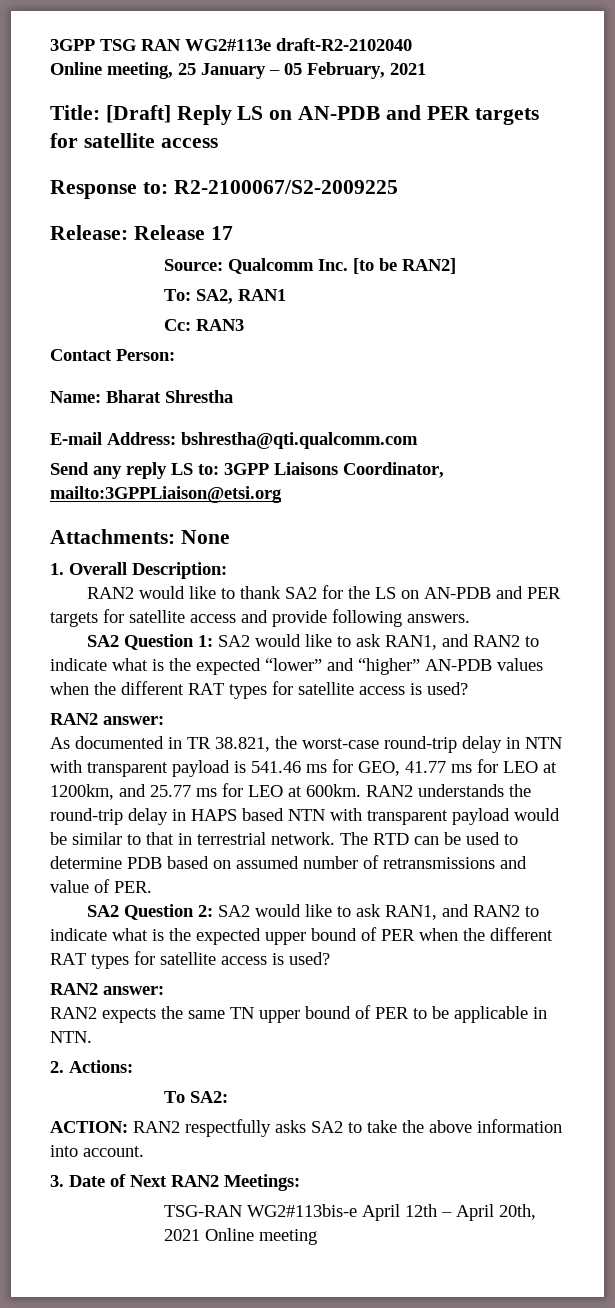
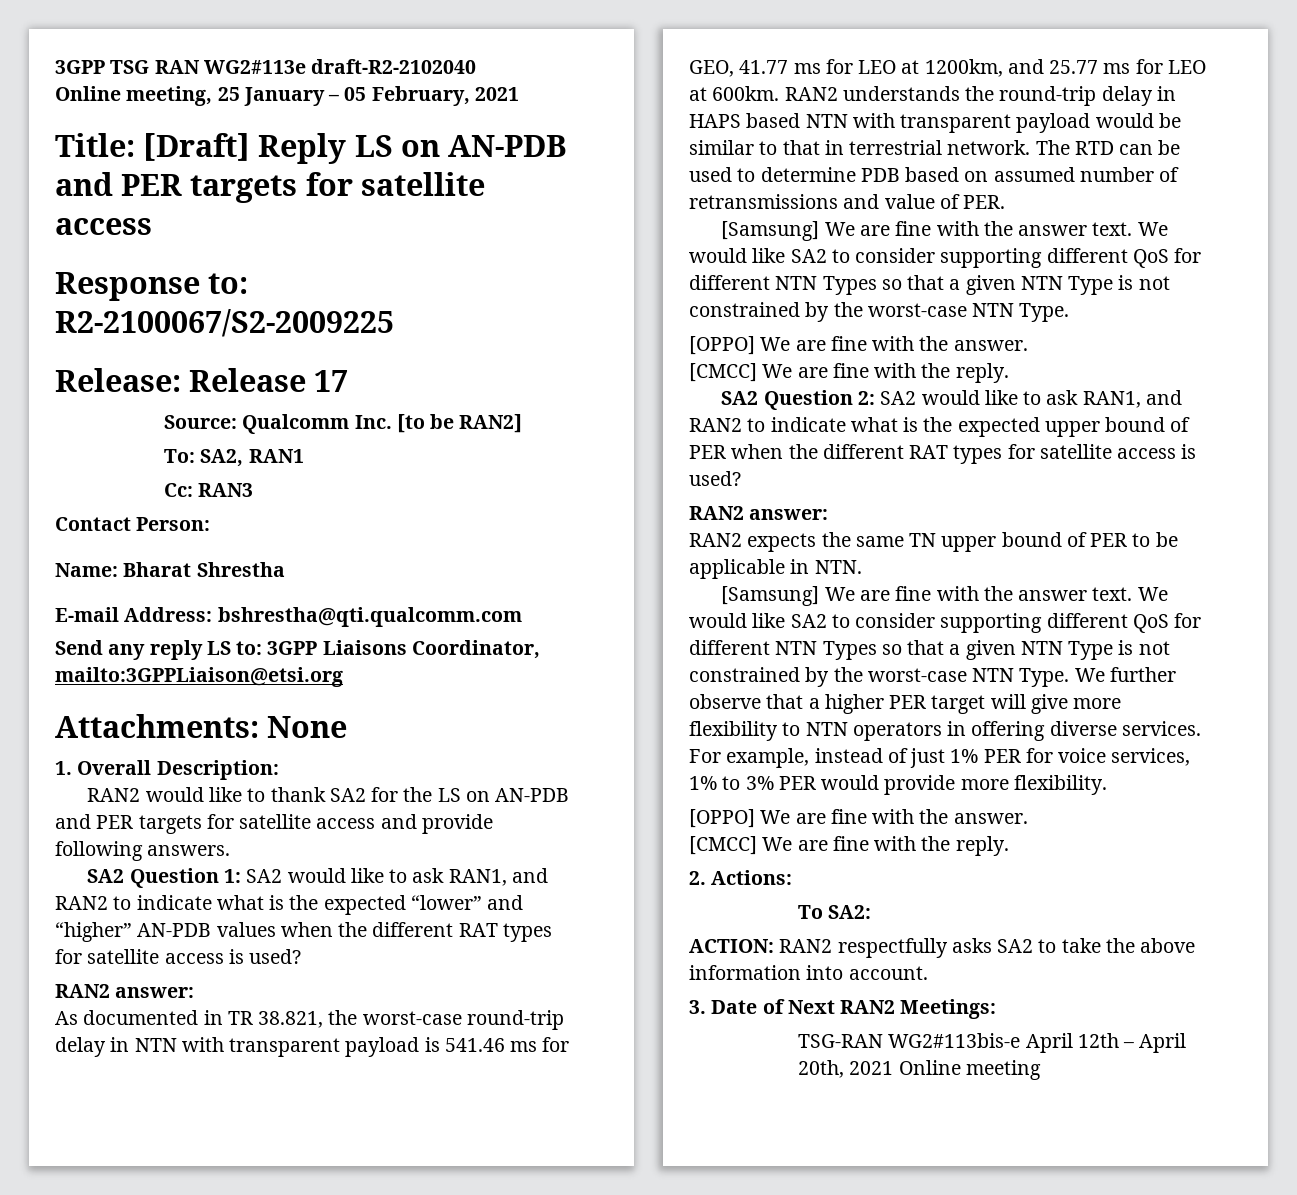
  The RTD can be used to determine PDB based on assumed number of retransmissions and value of PER.
+ [Samsung] We are fine with the answer text. We would like SA2 to consider supporting different QoS for different NTN Types so that a given NTN Type is not constrained by the worst-case NTN Type.
+ [OPPO] We are fine with the answer.
+ [CMCC] We are fine with the reply.
+ [Samsung] We are fine with the answer text. We would like SA2 to consider supporting different QoS for different NTN Types so that a given NTN Type is not constrained by the worst-case NTN Type. We further observe that a higher PER target will give more flexibility to NTN operators in offering diverse services. For example, instead of just 1% PER for voice services, 1% to 3% PER would provide more flexibility.
+ [OPPO] We are fine with the answer.
+ [CMCC] We are fine with the reply.

